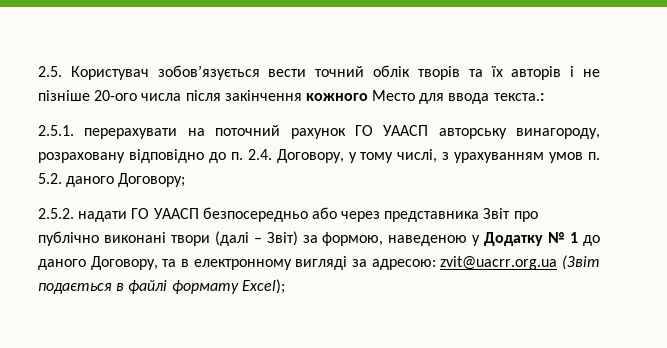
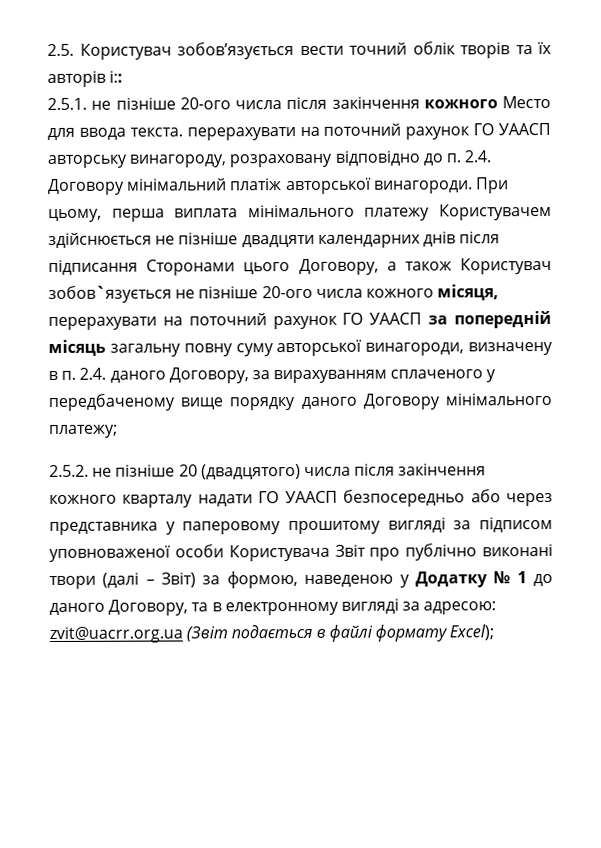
- 2.5. Користувач зобов’язується вести точний облік творів та їх авторів і не пізніше 20-ого числа після закінчення кожного Место для ввода текста.:
- 2.5.1. перерахувати на поточний рахунок ГО УААСП авторську винагороду, розраховану відповідно до п. 2.4. Договору, у тому числі, з урахуванням умов п. 5.2. даного Договору;
- 2.5.2. надати ГО УААСП безпосередньо або через представника Звіт про публічно виконані твори (далі – Звіт) за формою, наведеною у Додатку № 1 до даного Договору, та в електронному вигляді за адресою:
+ 2.5. Користувач зобов’язується вести точний облік творів та їх авторів і::
+ 2.5.1. не пізніше 20-ого числа після закінчення кожного Место для ввода текста. перерахувати на поточний рахунок ГО УААСП авторську винагороду, розраховану відповідно до п. 2.4. Договору мінімальний платіж авторської винагороди. При цьому, перша виплата мінімального платежу Користувачем здійснюється не пізніше двадцяти календарних днів після підписання Сторонами цього Договору, а також Користувач зобов`язується не пізніше 20-ого числа кожного місяця, перерахувати на поточний рахунок ГО УААСП за попередній місяць загальну повну суму авторської винагороди, визначену в п. 2.4. даного Договору, за вирахуванням сплаченого у передбаченому вище порядку даного Договору мінімального платежу;
+ 2.5.2. не пізніше 20 (двадцятого) числа після закінчення кожного кварталу надати ГО УААСП безпосередньо або через представника у паперовому прошитому вигляді за підписом уповноваженої особи Користувача Звіт про публічно виконані твори (далі – Звіт) за формою, наведеною у Додатку № 1 до даного Договору, та в електронному вигляді за адресою:

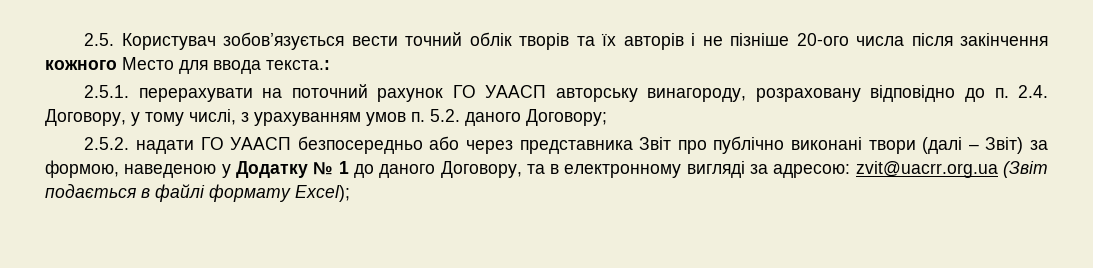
- 2.5. Користувач зобов’язується вести точний облік творів та їх авторів і::
- 2.5.1. не пізніше 20-ого числа після закінчення кожного Место для ввода текста. перерахувати на поточний рахунок ГО УААСП авторську винагороду, розраховану відповідно до п. 2.4. Договору мінімальний платіж авторської винагороди. При цьому, перша виплата мінімального платежу Користувачем здійснюється не пізніше двадцяти календарних днів після підписання Сторонами цього Договору, а також Користувач зобов`язується не пізніше 20-ого числа кожного місяця, перерахувати на поточний рахунок ГО УААСП за попередній місяць загальну повну суму авторської винагороди, визначену в п. 2.4. даного Договору, за вирахуванням сплаченого у передбаченому вище порядку даного Договору мінімального платежу;
- 2.5.2. не пізніше 20 (двадцятого) числа після закінчення кожного кварталу надати ГО УААСП безпосередньо або через представника у паперовому прошитому вигляді за підписом уповноваженої особи Користувача Звіт про публічно виконані твори (далі – Звіт) за формою, наведеною у Додатку № 1 до даного Договору, та в електронному вигляді за адресою:
+ 2.5. Користувач зобов’язується вести точний облік творів та їх авторів і не пізніше 20-ого числа після закінчення кожного Место для ввода текста.:
+ 2.5.1. перерахувати на поточний рахунок ГО УААСП авторську винагороду, розраховану відповідно до п. 2.4. Договору, у тому числі, з урахуванням умов п. 5.2. даного Договору;
+ 2.5.2. надати ГО УААСП безпосередньо або через представника Звіт про публічно виконані твори (далі – Звіт) за формою, наведеною у Додатку № 1 до даного Договору, та в електронному вигляді за адресою:

